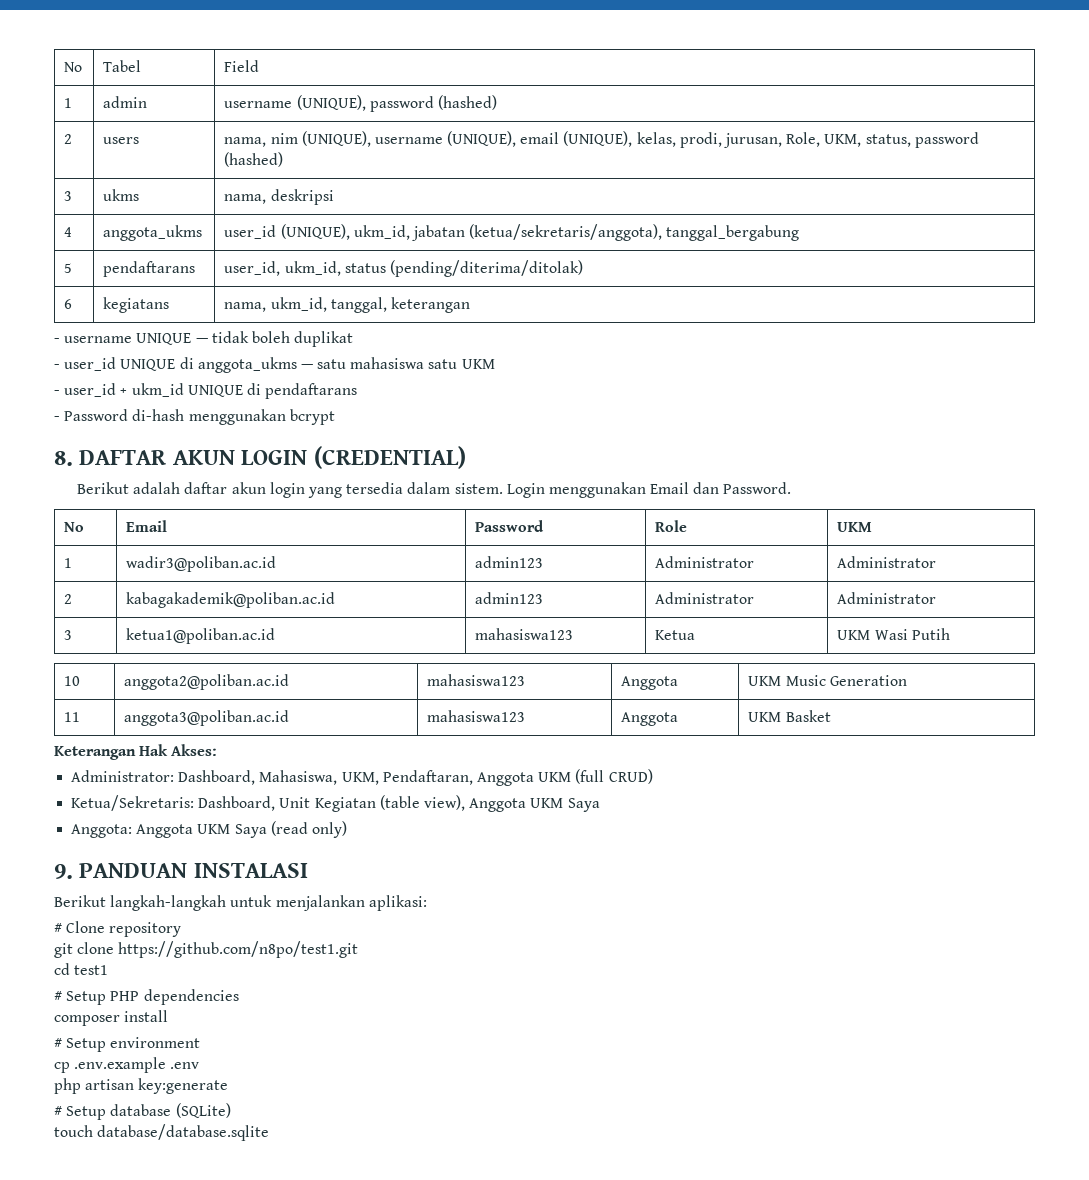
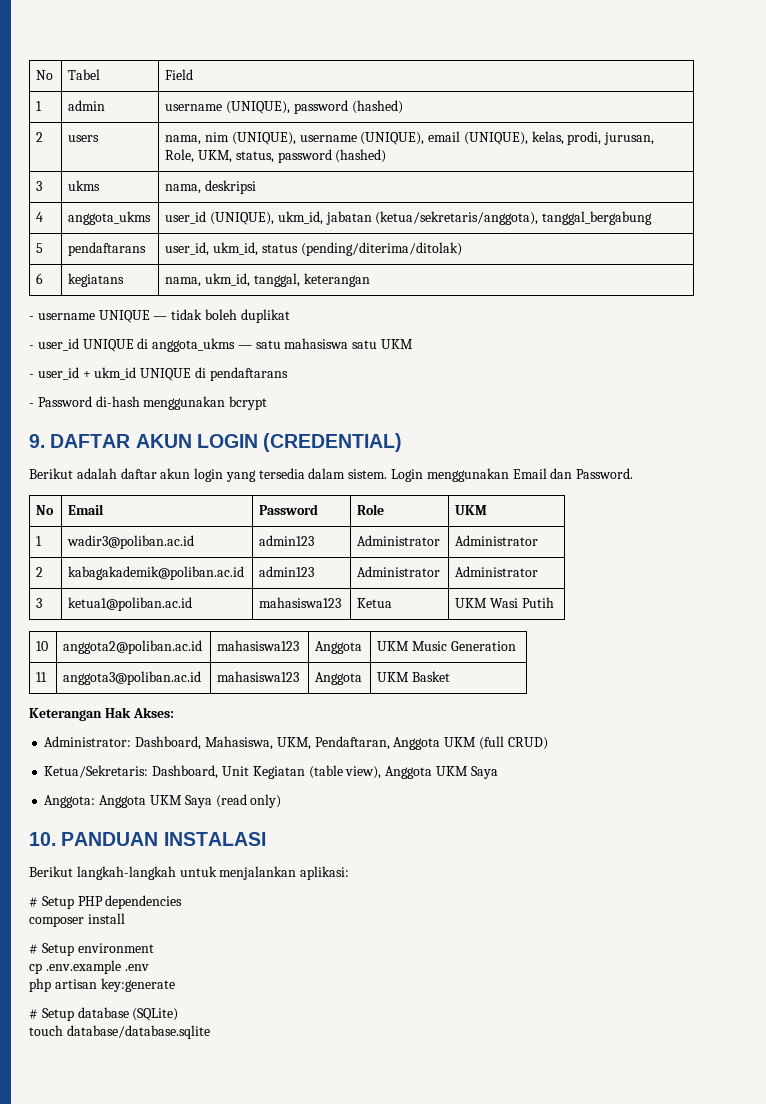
- 8. DAFTAR AKUN LOGIN (CREDENTIAL)
+ 9. DAFTAR AKUN LOGIN (CREDENTIAL)
- 9. PANDUAN INSTALASI
+ 10. PANDUAN INSTALASI
- # Clone repository
- git clone https://github.com/n8po/test1.git
- cd test1

